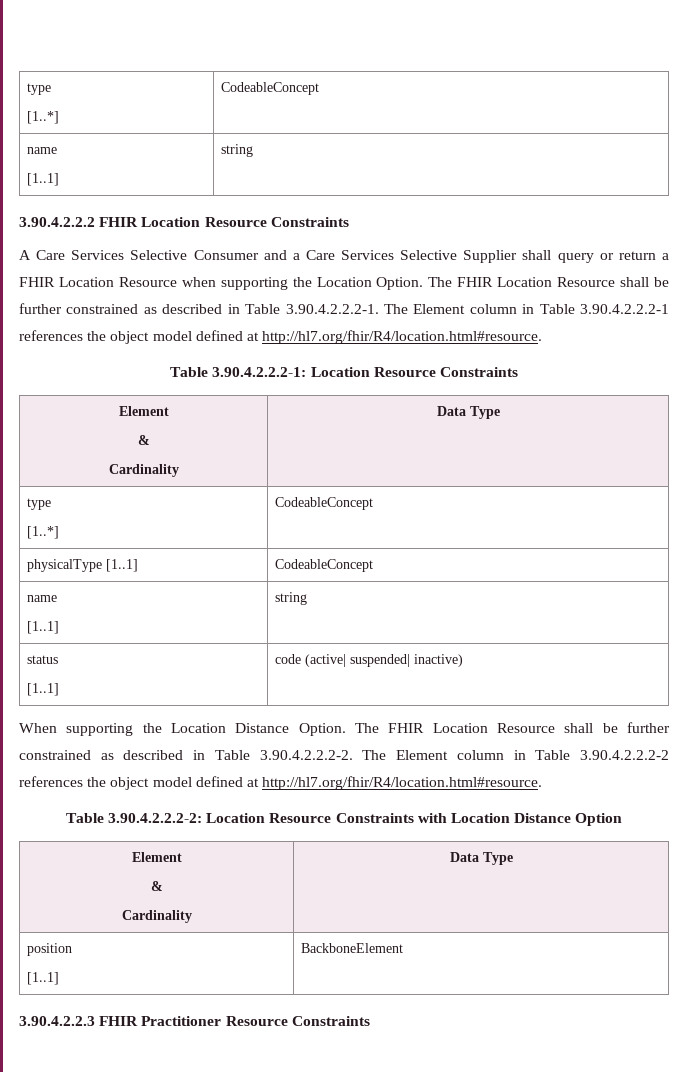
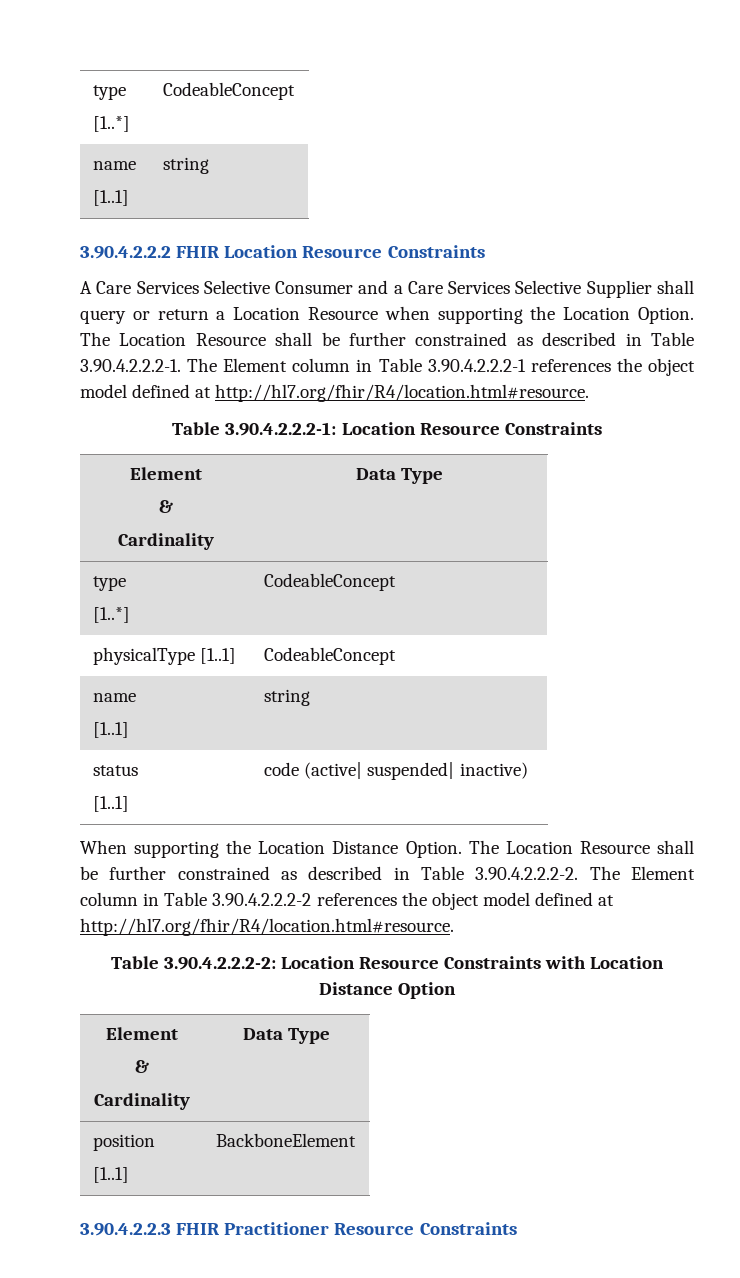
- A Care Services Selective Consumer and a Care Services Selective Supplier shall query or return a FHIR Location Resource when supporting the Location Option.
+ A Care Services Selective Consumer and a Care Services Selective Supplier shall query or return a Location Resource when supporting the Location Option.
- The FHIR Location Resource shall be further constrained as described in Table 3.90.4.2.2.2-1. The Element column in Table 3.90.4.2.2.2-1 references the object model defined at http://hl7.org/fhir/R4/location.html#resource.
+ The Location Resource shall be further constrained as described in Table 3.90.4.2.2.2-1. The Element column in Table 3.90.4.2.2.2-1 references the object model defined at http://hl7.org/fhir/R4/location.html#resource.
- The FHIR Location Resource shall be further constrained as described in Table 3.90.4.2.2.2-2. The Element column in Table 3.90.4.2.2.2-2 references the object model defined at http://hl7.org/fhir/R4/location.html#resource.
+ The Location Resource shall be further constrained as described in Table 3.90.4.2.2.2-2. The Element column in Table 3.90.4.2.2.2-2 references the object model defined at http://hl7.org/fhir/R4/location.html#resource.

